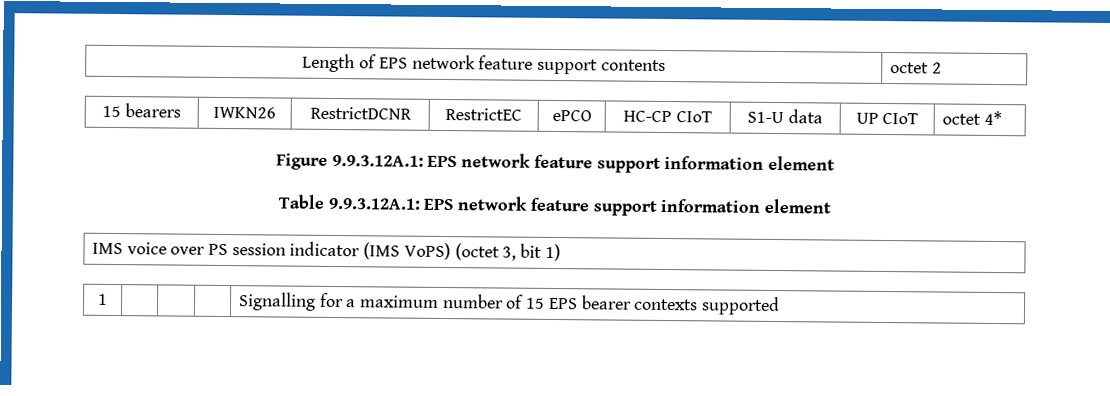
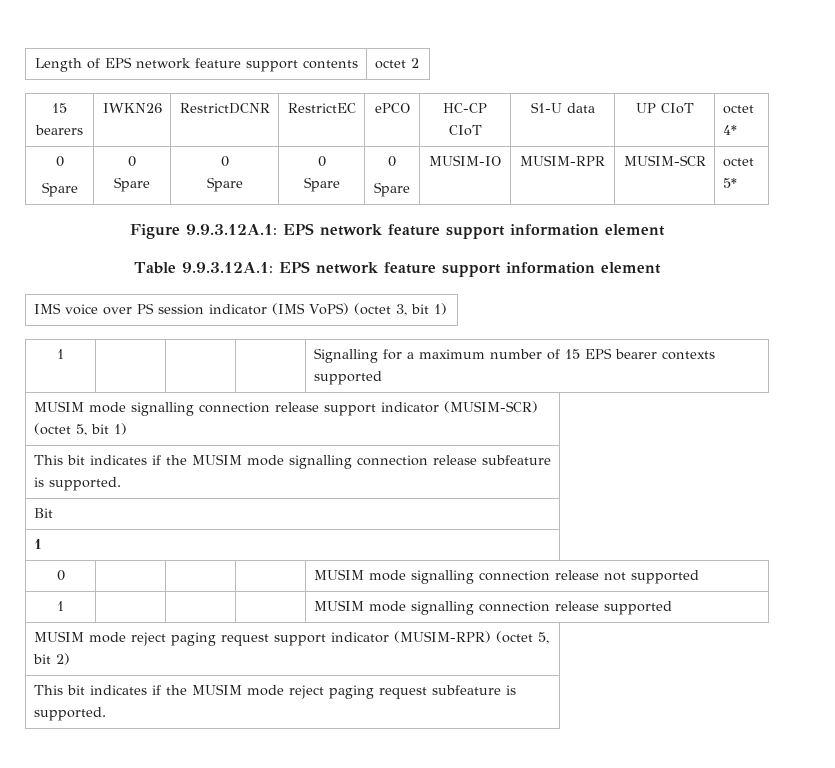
  15 bearers | IWKN26 | RestrictDCNR | RestrictEC | ePCO | HC-CP CIoT | S1-U data | UP CIoT | octet 4*
+ 0
+ Spare | 0
+ Spare | 0
+ Spare | 0
+ Spare | 0
+ Spare | MUSIM-IO | MUSIM-RPR | MUSIM-SCR | octet 5*
+ MUSIM mode signalling connection release support indicator (MUSIM-SCR) (octet 5, bit 1)
+ This bit indicates if the MUSIM mode signalling connection release subfeature is supported.
+ Bit
+ 1
+ 0 | | | | MUSIM mode signalling connection release not supported
+ 1 | | | | MUSIM mode signalling connection release supported
+ MUSIM mode reject paging request support indicator (MUSIM-RPR) (octet 5, bit 2)
+ This bit indicates if the MUSIM mode reject paging request subfeature is supported.

